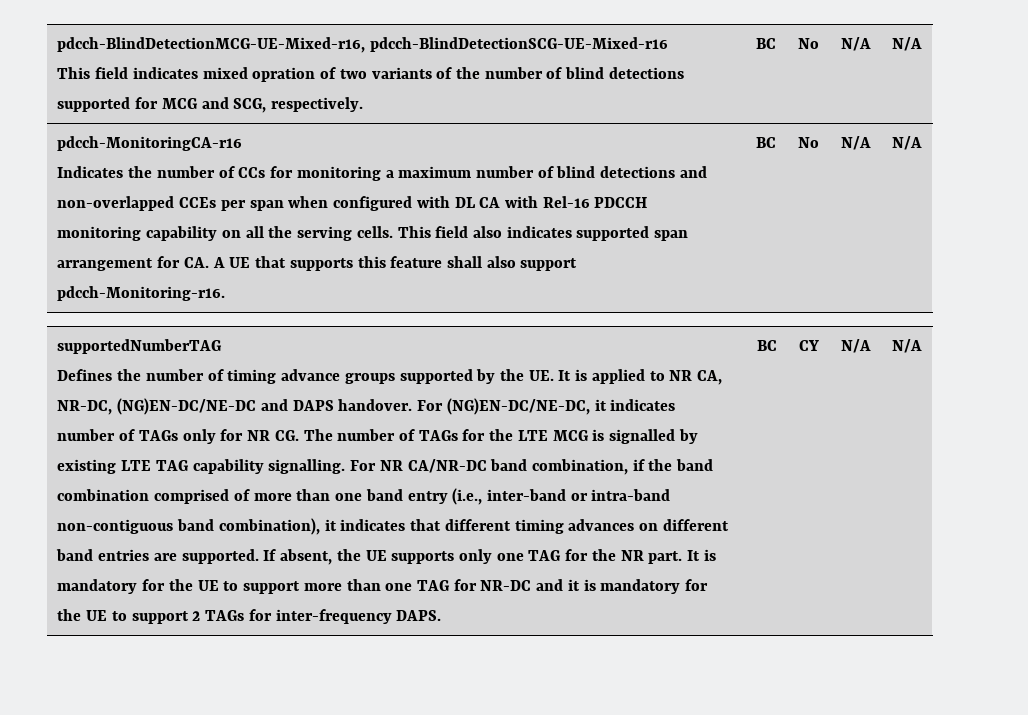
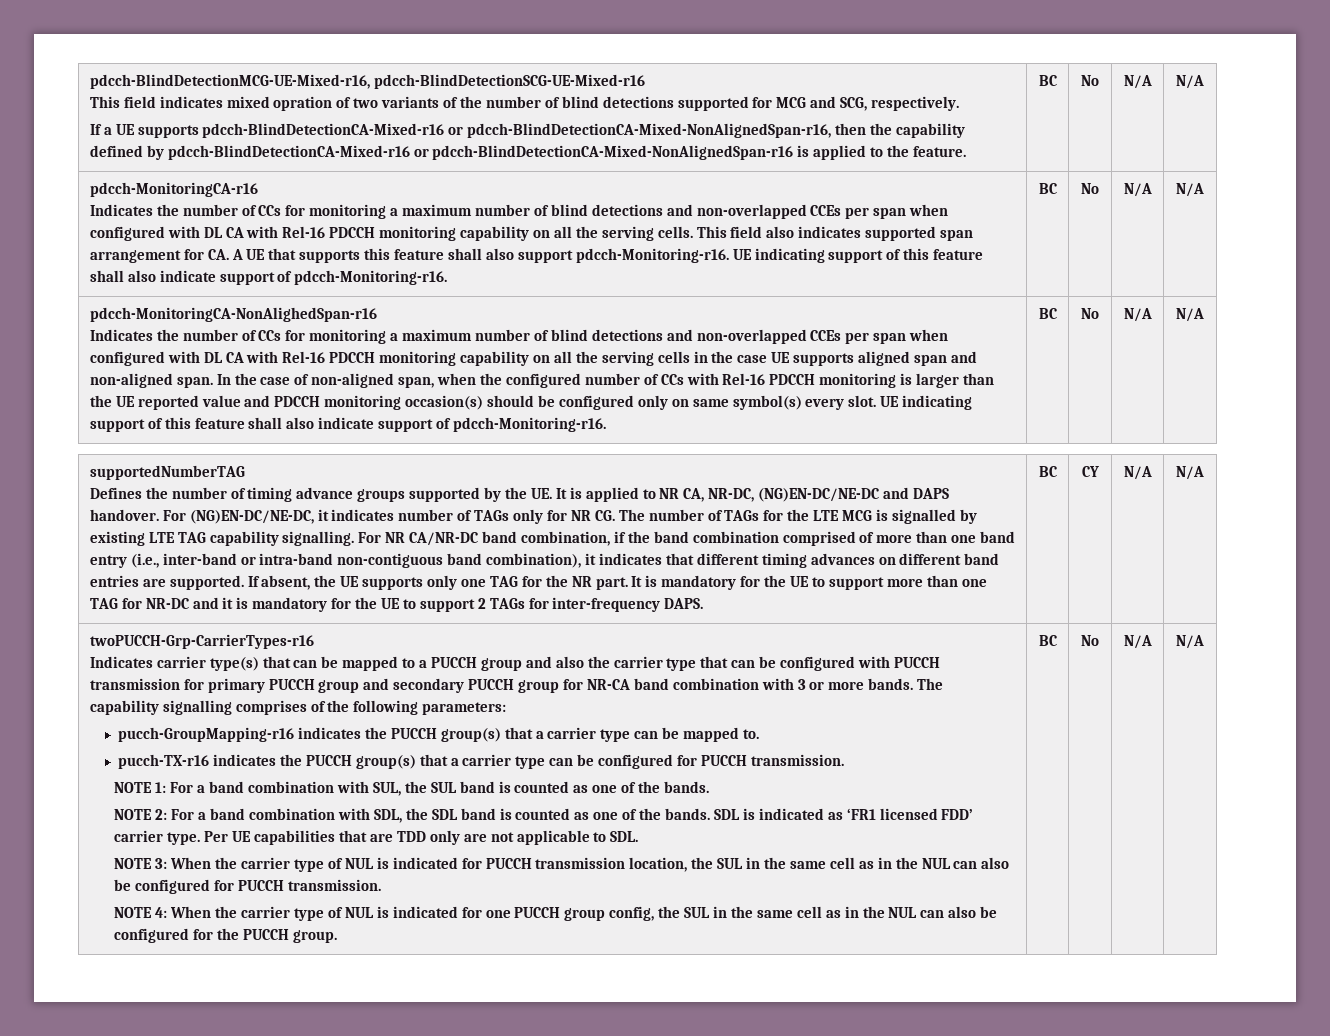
+ If a UE supports pdcch-BlindDetectionCA-Mixed-r16 or pdcch-BlindDetectionCA-Mixed-NonAlignedSpan-r16, then the capability defined by pdcch-BlindDetectionCA-Mixed-r16 or pdcch-BlindDetectionCA-Mixed-NonAlignedSpan-r16 is applied to the feature.
- This field also indicates supported span arrangement for CA. A UE that supports this feature shall also support pdcch-Monitoring-r16.
+ This field also indicates supported span arrangement for CA. A UE that supports this feature shall also support pdcch-Monitoring-r16. UE indicating support of this feature shall also indicate support of pdcch-Monitoring-r16. | BC | No | N/A | N/A
+ pdcch-MonitoringCA-NonAlighedSpan-r16
+ Indicates the number of CCs for monitoring a maximum number of blind detections and non-overlapped CCEs per span when configured with DL CA with Rel-16 PDCCH monitoring capability on all the serving cells in the case UE supports aligned span and non-aligned span. In the case of non-aligned span, when the configured number of CCs with Rel-16 PDCCH monitoring is larger than the UE reported value and PDCCH monitoring occasion(s) should be configured only on same symbol(s) every slot. UE indicating support of this feature shall also indicate support of pdcch-Monitoring-r16.
+ twoPUCCH-Grp-CarrierTypes-r16
+ Indicates carrier type(s) that can be mapped to a PUCCH group and also the carrier type that can be configured with PUCCH transmission for primary PUCCH group and secondary PUCCH group for NR-CA band combination with 3 or more bands. The capability signalling comprises of the following parameters:
+ pucch-GroupMapping-r16 indicates the PUCCH group(s) that a carrier type can be mapped to.
+ pucch-TX-r16 indicates the PUCCH group(s) that a carrier type can be configured for PUCCH transmission.
+ NOTE 1: For a band combination with SUL, the SUL band is counted as one of the bands.
+ NOTE 2: For a band combination with SDL, the SDL band is counted as one of the bands. SDL is indicated as ‘FR1 licensed FDD’ carrier type. Per UE capabilities that are TDD only are not applicable to SDL.
+ NOTE 3: When the carrier type of NUL is indicated for PUCCH transmission location, the SUL in the same cell as in the NUL can also be configured for PUCCH transmission.
+ NOTE 4: When the carrier type of NUL is indicated for one PUCCH group config, the SUL in the same cell as in the NUL can also be configured for the PUCCH group. | BC | No | N/A | N/A

